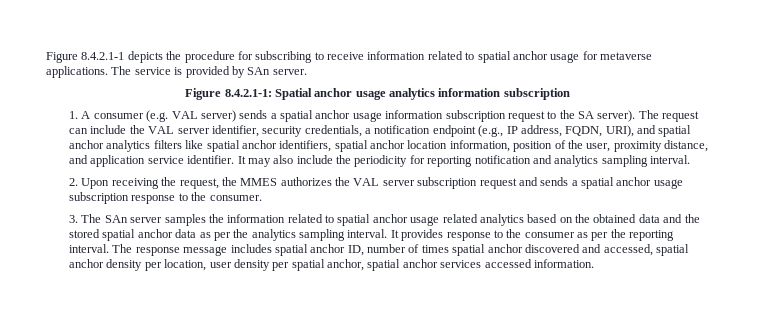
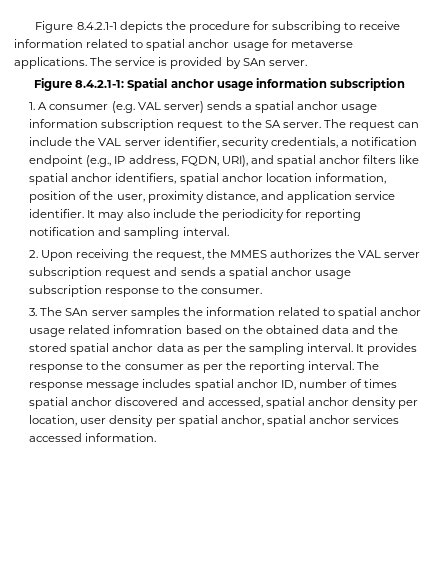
- Figure 8.4.2.1-1: Spatial anchor usage analytics information subscription
+ Figure 8.4.2.1-1: Spatial anchor usage information subscription
- 1. A consumer (e.g. VAL server) sends a spatial anchor usage information subscription request to the SA server).
+ 1. A consumer (e.g. VAL server) sends a spatial anchor usage information subscription request to the SA server.
- The request can include the VAL server identifier, security credentials, a notification endpoint (e.g., IP address, FQDN, URI), and spatial anchor analytics filters like spatial anchor identifiers, spatial anchor location information, position of the user, proximity distance, and application service identifier.
+ The request can include the VAL server identifier, security credentials, a notification endpoint (e.g., IP address, FQDN, URI), and spatial anchor filters like spatial anchor identifiers, spatial anchor location information, position of the user, proximity distance, and application service identifier.
- It may also include the periodicity for reporting notification and analytics sampling interval.
+ It may also include the periodicity for reporting notification and sampling interval.
- 3. The SAn server samples the information related to spatial anchor usage related analytics based on the obtained data and the stored spatial anchor data as per the analytics sampling interval.
+ 3. The SAn server samples the information related to spatial anchor usage related infomration based on the obtained data and the stored spatial anchor data as per the sampling interval.

